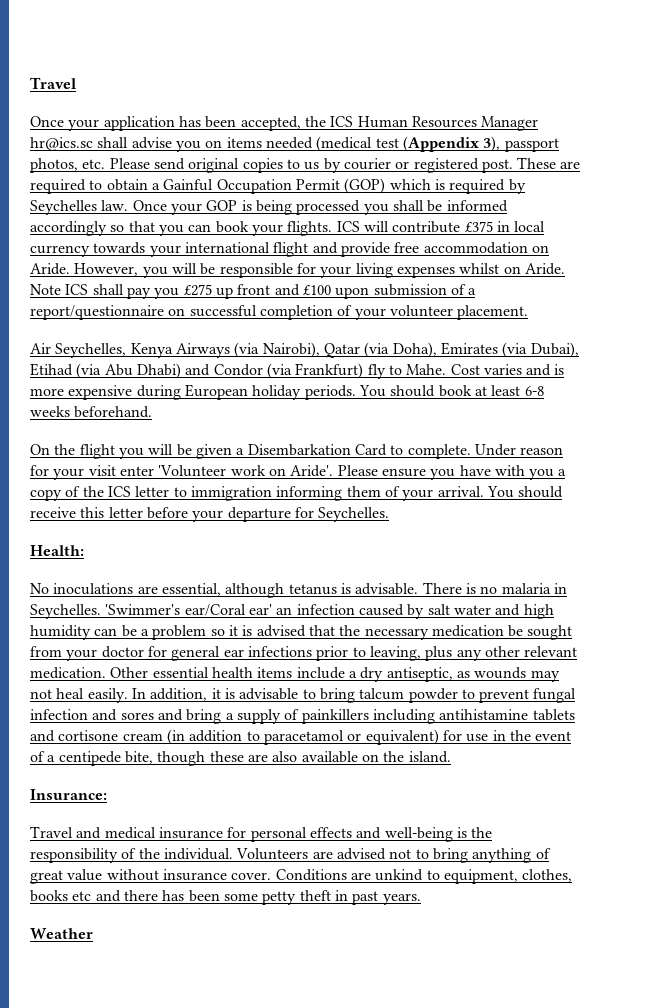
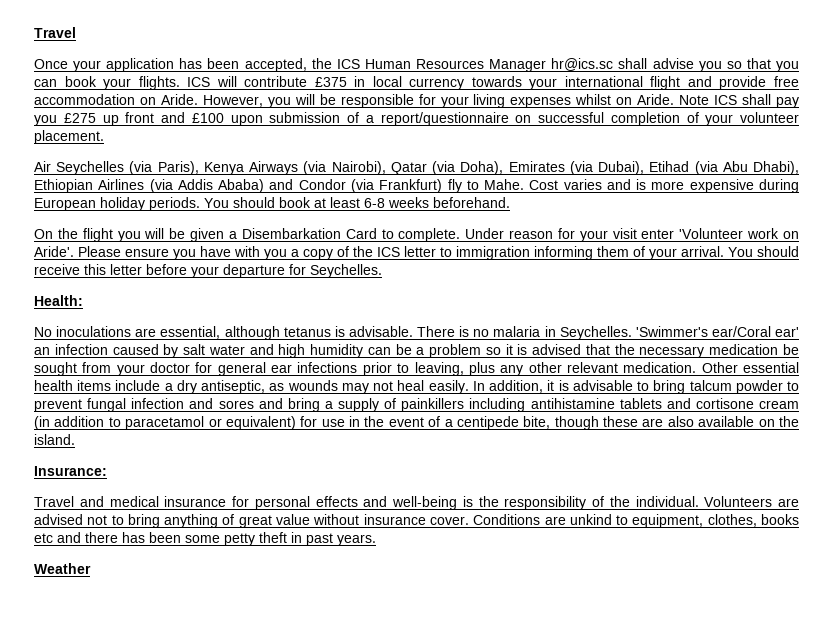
- Once your application has been accepted, the ICS Human Resources Manager hr@ics.sc shall advise you on items needed (medical test (Appendix 3), passport photos, etc. Please send original copies to us by courier or registered post. These are required to obtain a Gainful Occupation Permit (GOP) which is required by Seychelles law. Once your GOP is being processed you shall be informed accordingly so that you can book your flights.
+ Once your application has been accepted, the ICS Human Resources Manager hr@ics.sc shall advise you so that you can book your flights.
- Air Seychelles, Kenya Airways (via Nairobi), Qatar (via Doha), Emirates (via Dubai), Etihad (via Abu Dhabi) and Condor (via Frankfurt) fly to Mahe.
+ Air Seychelles (via Paris), Kenya Airways (via Nairobi), Qatar (via Doha), Emirates (via Dubai), Etihad (via Abu Dhabi), Ethiopian Airlines (via Addis Ababa) and Condor (via Frankfurt) fly to Mahe.

